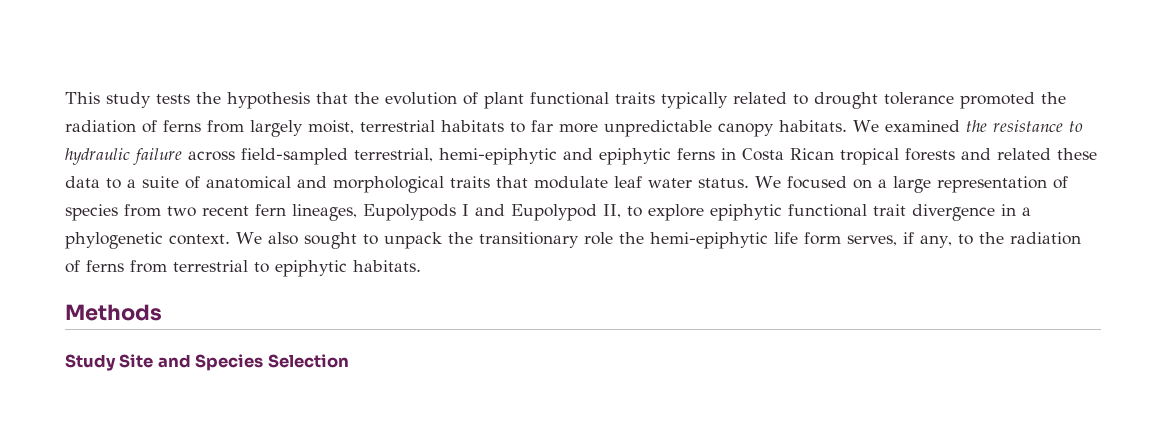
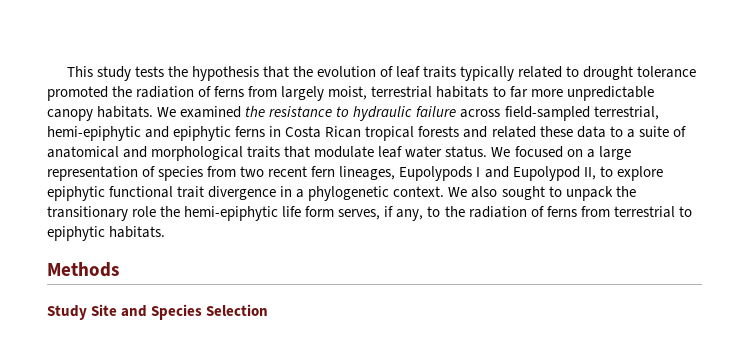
- This study tests the hypothesis that the evolution of plant functional traits typically related to drought tolerance promoted the radiation of ferns from largely moist, terrestrial habitats to far more unpredictable canopy habitats.
+ This study tests the hypothesis that the evolution of leaf traits typically related to drought tolerance promoted the radiation of ferns from largely moist, terrestrial habitats to far more unpredictable canopy habitats.

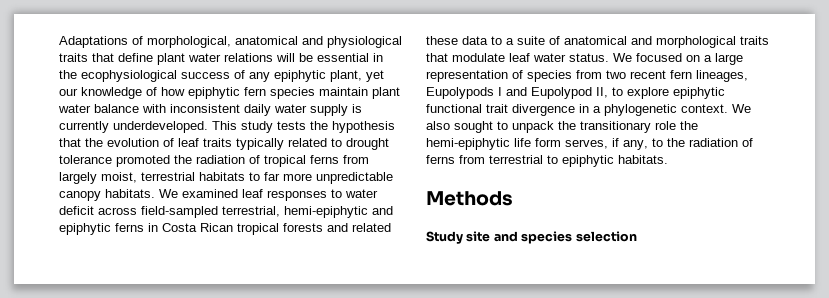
+ Adaptations of morphological, anatomical and physiological traits that define plant water relations will be essential in the ecophysiological success of any epiphytic plant, yet our knowledge of how epiphytic fern species maintain plant water balance with inconsistent daily water supply is currently underdeveloped.
- This study tests the hypothesis that the evolution of leaf traits typically related to drought tolerance promoted the radiation of ferns from largely moist, terrestrial habitats to far more unpredictable canopy habitats.
+ This study tests the hypothesis that the evolution of leaf traits typically related to drought tolerance promoted the radiation of tropical ferns from largely moist, terrestrial habitats to far more unpredictable canopy habitats.
- We examined the resistance to hydraulic failure across field-sampled terrestrial, hemi-epiphytic and epiphytic ferns in Costa Rican tropical forests and related these data to a suite of anatomical and morphological traits that modulate leaf water status.
+ We examined leaf responses to water deficit across field-sampled terrestrial, hemi-epiphytic and epiphytic ferns in Costa Rican tropical forests and related these data to a suite of anatomical and morphological traits that modulate leaf water status.
- Study Site and Species Selection
+ Study site and species selection

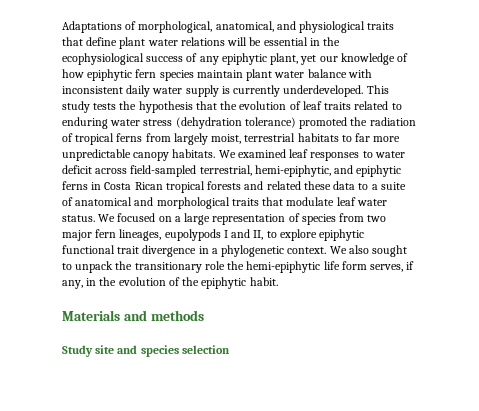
- Adaptations of morphological, anatomical and physiological traits that define plant water relations will be essential in the ecophysiological success of any epiphytic plant, yet our knowledge of how epiphytic fern species maintain plant water balance with inconsistent daily water supply is currently underdeveloped.
+ Adaptations of morphological, anatomical, and physiological traits that define plant water relations will be essential in the ecophysiological success of any epiphytic plant, yet our knowledge of how epiphytic fern species maintain plant water balance with inconsistent daily water supply is currently underdeveloped.
- This study tests the hypothesis that the evolution of leaf traits typically related to drought tolerance promoted the radiation of tropical ferns from largely moist, terrestrial habitats to far more unpredictable canopy habitats.
+ This study tests the hypothesis that the evolution of leaf traits related to enduring water stress (dehydration tolerance) promoted the radiation of tropical ferns from largely moist, terrestrial habitats to far more unpredictable canopy habitats.
- We examined leaf responses to water deficit across field-sampled terrestrial, hemi-epiphytic and epiphytic ferns in Costa Rican tropical forests and related these data to a suite of anatomical and morphological traits that modulate leaf water status.
+ We examined leaf responses to water deficit across field-sampled terrestrial, hemi-epiphytic, and epiphytic ferns in Costa Rican tropical forests and related these data to a suite of anatomical and morphological traits that modulate leaf water status.
- We focused on a large representation of species from two recent fern lineages, Eupolypods I and Eupolypod II, to explore epiphytic functional trait divergence in a phylogenetic context.
+ We focused on a large representation of species from two major fern lineages, eupolypods I and II, to explore epiphytic functional trait divergence in a phylogenetic context.
- We also sought to unpack the transitionary role the hemi-epiphytic life form serves, if any, to the radiation of ferns from terrestrial to epiphytic habitats.
- Methods
+ We also sought to unpack the transitionary role the hemi-epiphytic life form serves, if any, in the evolution of the epiphytic habit.
+ Materials and methods

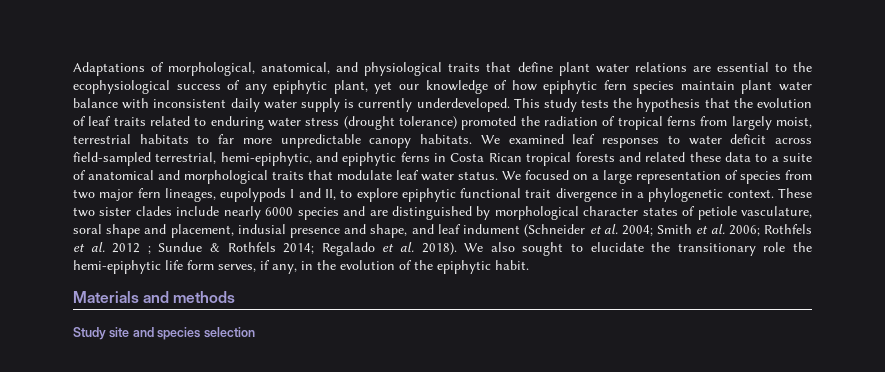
- Adaptations of morphological, anatomical, and physiological traits that define plant water relations will be essential in the ecophysiological success of any epiphytic plant, yet our knowledge of how epiphytic fern species maintain plant water balance with inconsistent daily water supply is currently underdeveloped.
+ Adaptations of morphological, anatomical, and physiological traits that define plant water relations are essential to the ecophysiological success of any epiphytic plant, yet our knowledge of how epiphytic fern species maintain plant water balance with inconsistent daily water supply is currently underdeveloped.
- This study tests the hypothesis that the evolution of leaf traits related to enduring water stress (dehydration tolerance) promoted the radiation of tropical ferns from largely moist, terrestrial habitats to far more unpredictable canopy habitats.
+ This study tests the hypothesis that the evolution of leaf traits related to enduring water stress (drought tolerance) promoted the radiation of tropical ferns from largely moist, terrestrial habitats to far more unpredictable canopy habitats.
+ These two sister clades include nearly 6000 species and are distinguished by morphological character states of petiole vasculature, soral shape and placement, indusial presence and shape, and leaf indument (Schneider et al. 2004; Smith et al. 2006; Rothfels et al. 2012 ; Sundue & Rothfels 2014; Regalado et al. 2018).
- We also sought to unpack the transitionary role the hemi-epiphytic life form serves, if any, in the evolution of the epiphytic habit.
+ We also sought to elucidate the transitionary role the hemi-epiphytic life form serves, if any, in the evolution of the epiphytic habit.

